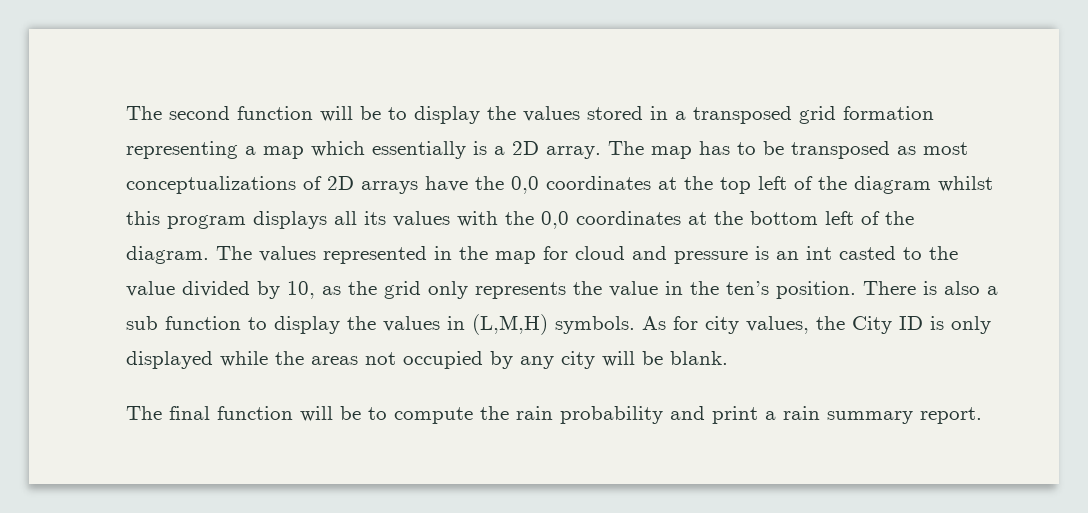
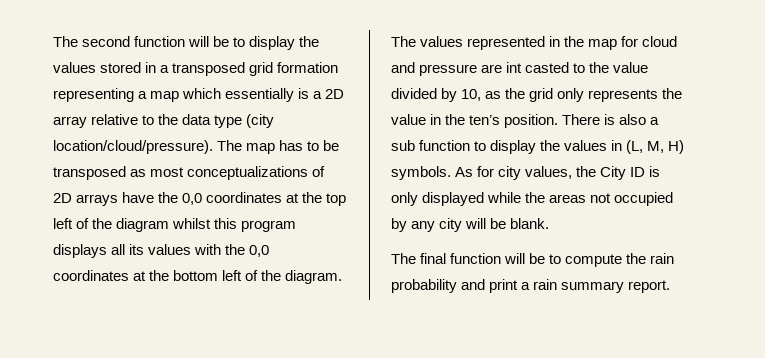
- The second function will be to display the values stored in a transposed grid formation representing a map which essentially is a 2D array.
+ The second function will be to display the values stored in a transposed grid formation representing a map which essentially is a 2D array relative to the data type (city location/cloud/pressure).
- The values represented in the map for cloud and pressure is an int casted to the value divided by 10, as the grid only represents the value in the ten’s position.
+ The values represented in the map for cloud and pressure are int casted to the value divided by 10, as the grid only represents the value in the ten’s position.
- There is also a sub function to display the values in (L,M,H) symbols.
+ There is also a sub function to display the values in (L, M, H) symbols.

